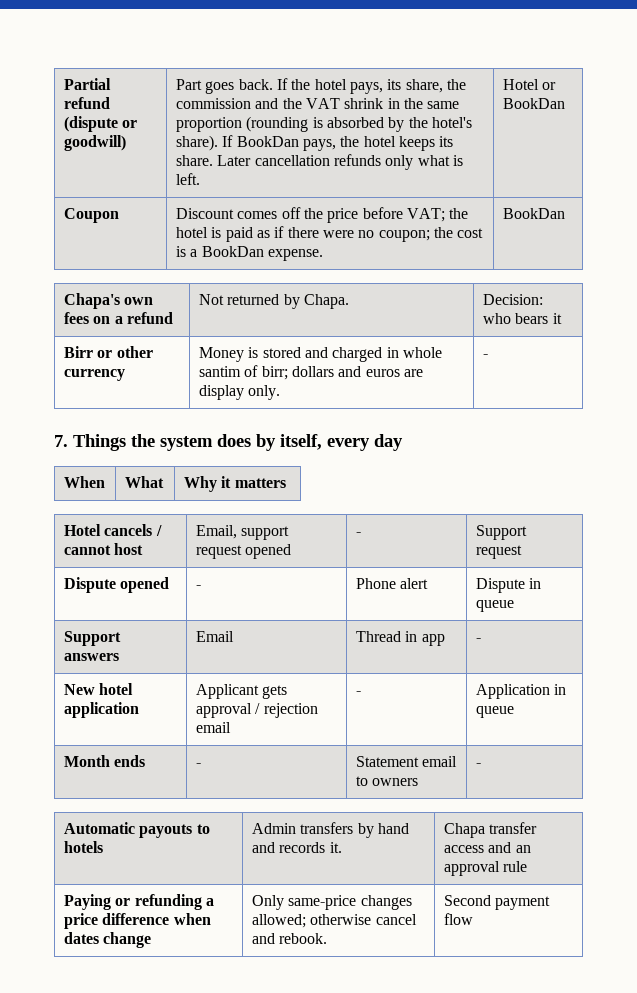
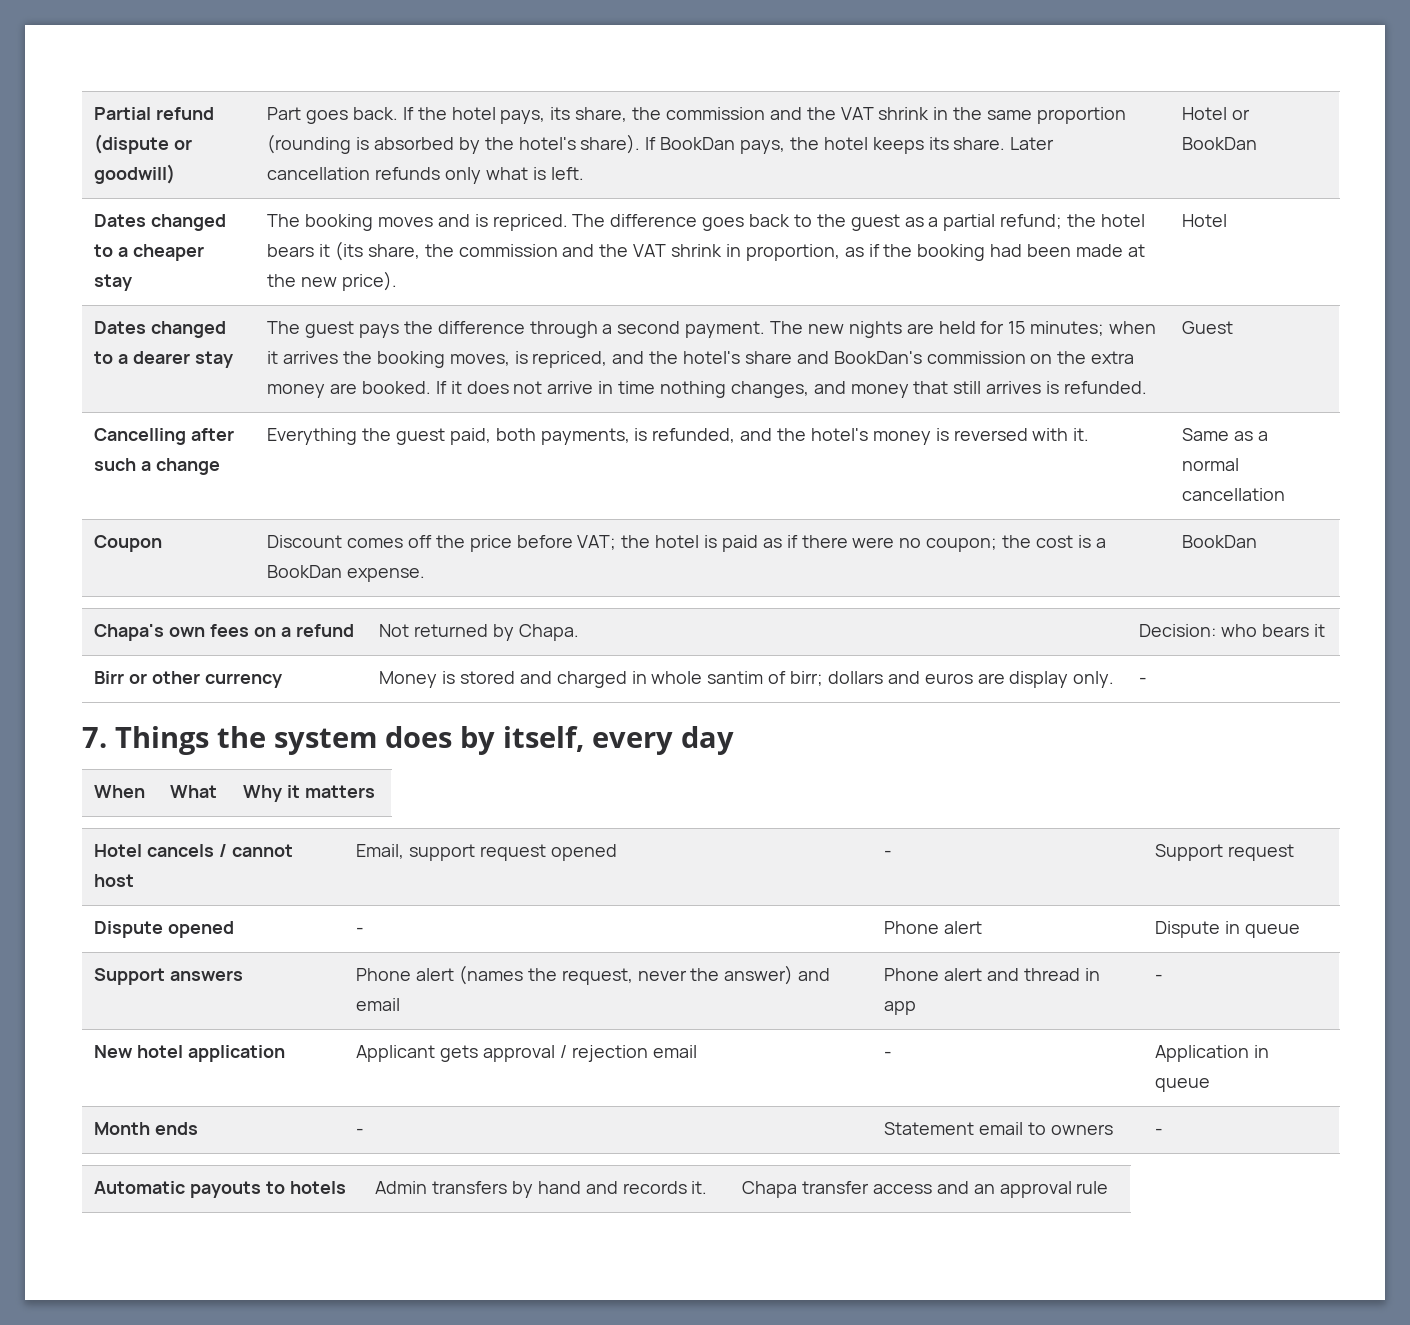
+ Dates changed to a cheaper stay | The booking moves and is repriced. The difference goes back to the guest as a partial refund; the hotel bears it (its share, the commission and the VAT shrink in proportion, as if the booking had been made at the new price). | Hotel
+ Dates changed to a dearer stay | The guest pays the difference through a second payment. The new nights are held for 15 minutes; when it arrives the booking moves, is repriced, and the hotel's share and BookDan's commission on the extra money are booked. If it does not arrive in time nothing changes, and money that still arrives is refunded. | Guest
+ Cancelling after such a change | Everything the guest paid, both payments, is refunded, and the hotel's money is reversed with it. | Same as a normal cancellation
- Support answers | Email | Thread in app | -
+ Support answers | Phone alert (names the request, never the answer) and email | Phone alert and thread in app | -
- Paying or refunding a price difference when dates change | Only same-price changes allowed; otherwise cancel and rebook. | Second payment flow

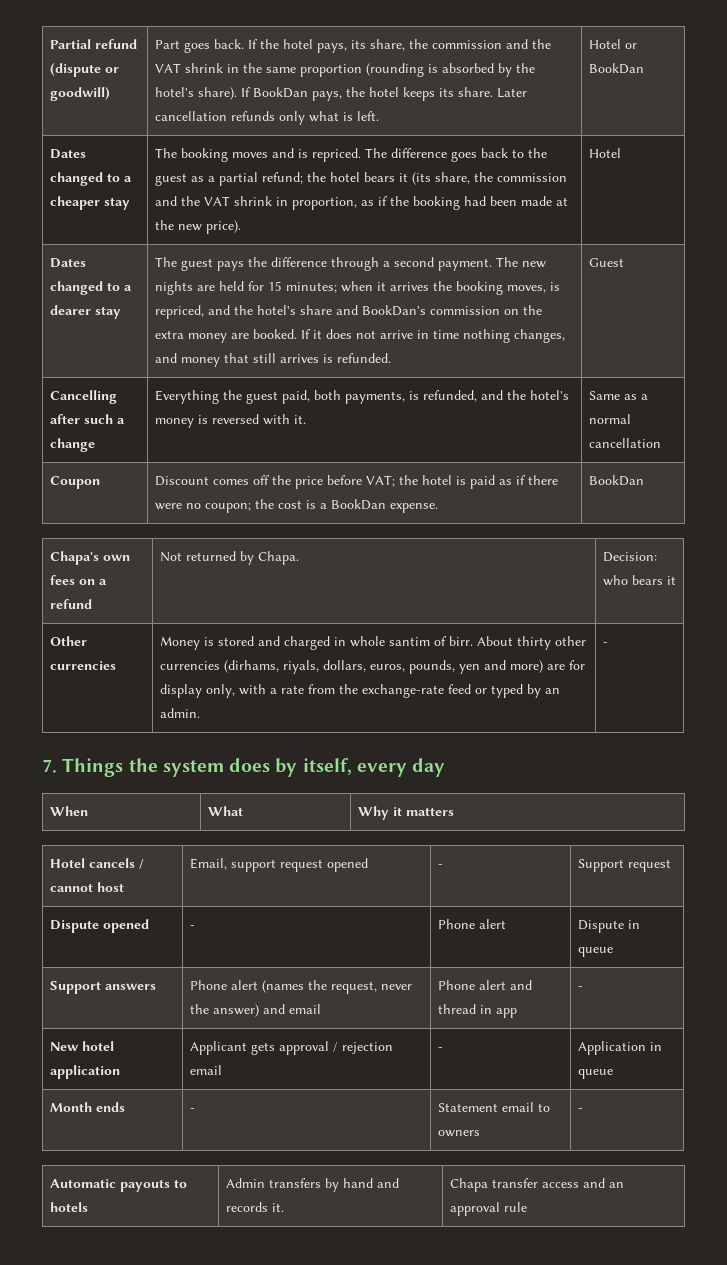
- Birr or other currency
+ Other currencies
- Money is stored and charged in whole santim of birr; dollars and euros are display only.
+ Money is stored and charged in whole santim of birr. About thirty other currencies (dirhams, riyals, dollars, euros, pounds, yen and more) are for display only, with a rate from the exchange-rate feed or typed by an admin.

